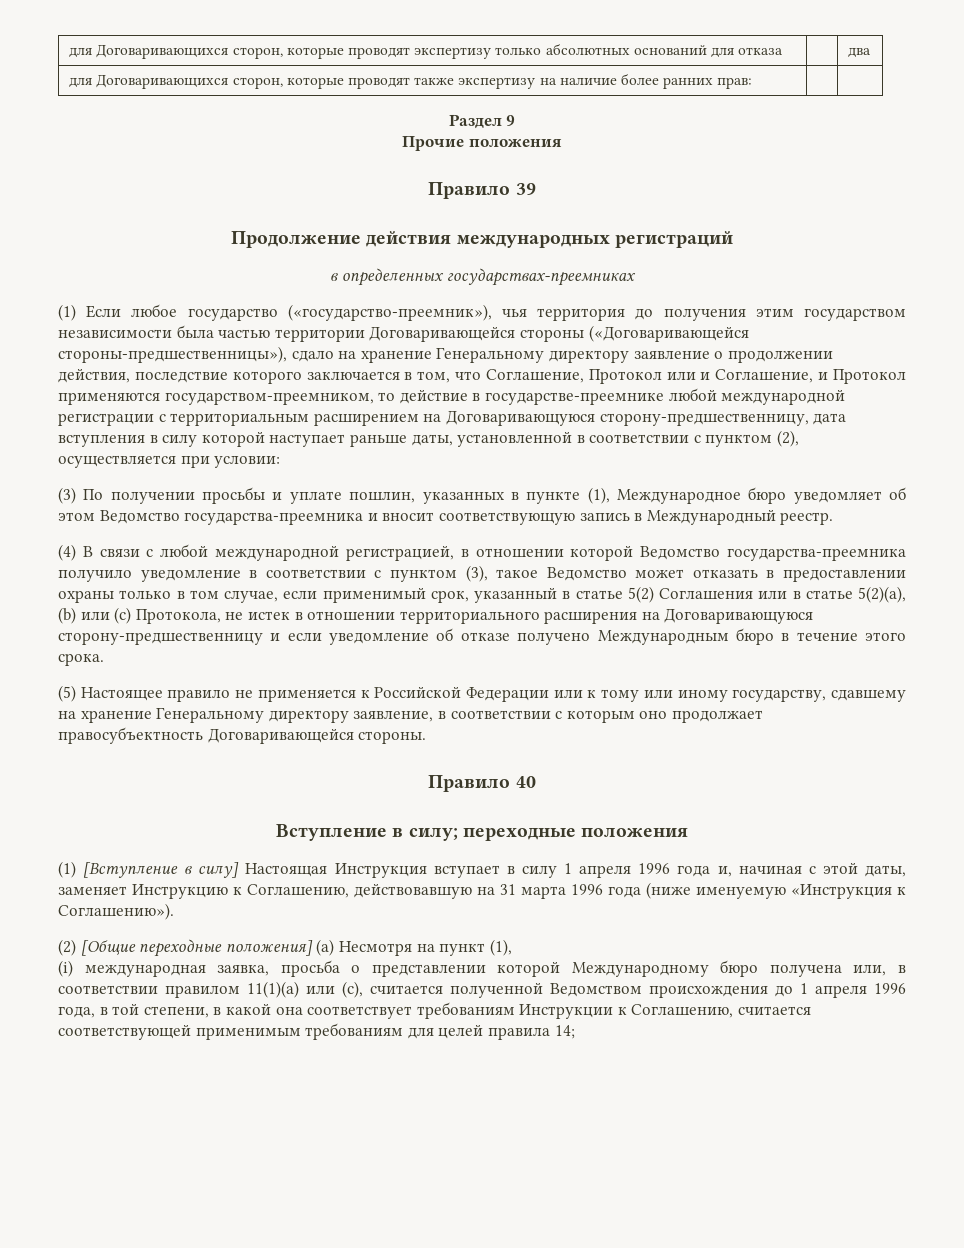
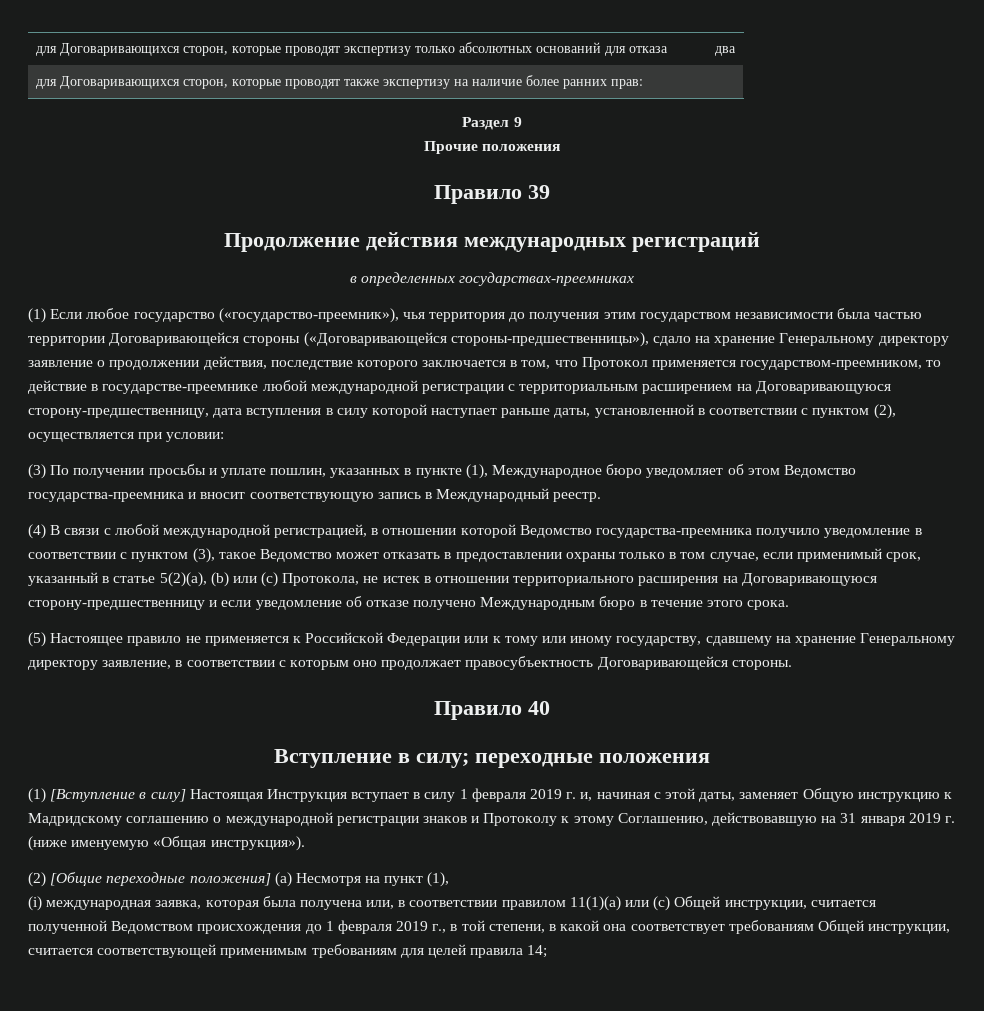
- (1) Если любое государство («государство-преемник»), чья территория до получения этим государством независимости была частью территории Договаривающейся стороны («Договаривающейся стороны-предшественницы»), сдало на хранение Генеральному директору заявление о продолжении действия, последствие которого заключается в том, что Соглашение, Протокол или и Соглашение, и Протокол применяются государством-преемником, то действие в государстве-преемнике любой международной регистрации с территориальным расширением на Договаривающуюся сторону-предшественницу, дата вступления в силу которой наступает раньше даты, установленной в соответствии с пунктом (2), осуществляется при условии:
+ (1) Если любое государство («государство-преемник»), чья территория до получения этим государством независимости была частью территории Договаривающейся стороны («Договаривающейся стороны-предшественницы»), сдало на хранение Генеральному директору заявление о продолжении действия, последствие которого заключается в том, что Протокол применяется государством-преемником, то действие в государстве-преемнике любой международной регистрации с территориальным расширением на Договаривающуюся сторону-предшественницу, дата вступления в силу которой наступает раньше даты, установленной в соответствии с пунктом (2), осуществляется при условии:
- (4) В связи с любой международной регистрацией, в отношении которой Ведомство государства-преемника получило уведомление в соответствии с пунктом (3), такое Ведомство может отказать в предоставлении охраны только в том случае, если применимый срок, указанный в статье 5(2) Соглашения или в статье 5(2)(а), (b) или (с) Протокола, не истек в отношении территориального расширения на Договаривающуюся сторону-предшественницу и если уведомление об отказе получено Международным бюро в течение этого срока.
+ (4) В связи с любой международной регистрацией, в отношении которой Ведомство государства-преемника получило уведомление в соответствии с пунктом (3), такое Ведомство может отказать в предоставлении охраны только в том случае, если применимый срок, указанный в статье 5(2)(а), (b) или (с) Протокола, не истек в отношении территориального расширения на Договаривающуюся сторону-предшественницу и если уведомление об отказе получено Международным бюро в течение этого срока.
- (1) [Вступление в силу] Настоящая Инструкция вступает в силу 1 апреля 1996 года и, начиная с этой даты, заменяет Инструкцию к Соглашению, действовавшую на 31 марта 1996 года (ниже именуемую «Инструкция к Соглашению»).
+ (1) [Вступление в силу] Настоящая Инструкция вступает в силу 1 февраля 2019 г. и, начиная с этой даты, заменяет Общую инструкцию к Мадридскому соглашению о международной регистрации знаков и Протоколу к этому Соглашению, действовавшую на 31 января 2019 г. (ниже именуемую «Общая инструкция»).
- (i) международная заявка, просьба о представлении которой Международному бюро получена или, в соответствии правилом 11(1)(а) или (с), считается полученной Ведомством происхождения до 1 апреля 1996 года, в той степени, в какой она соответствует требованиям Инструкции к Соглашению, считается соответствующей применимым требованиям для целей правила 14;
+ (i) международная заявка, которая была получена или, в соответствии правилом 11(1)(а) или (с) Общей инструкции, считается полученной Ведомством происхождения до 1 февраля 2019 г., в той степени, в какой она соответствует требованиям Общей инструкции, считается соответствующей применимым требованиям для целей правила 14;

